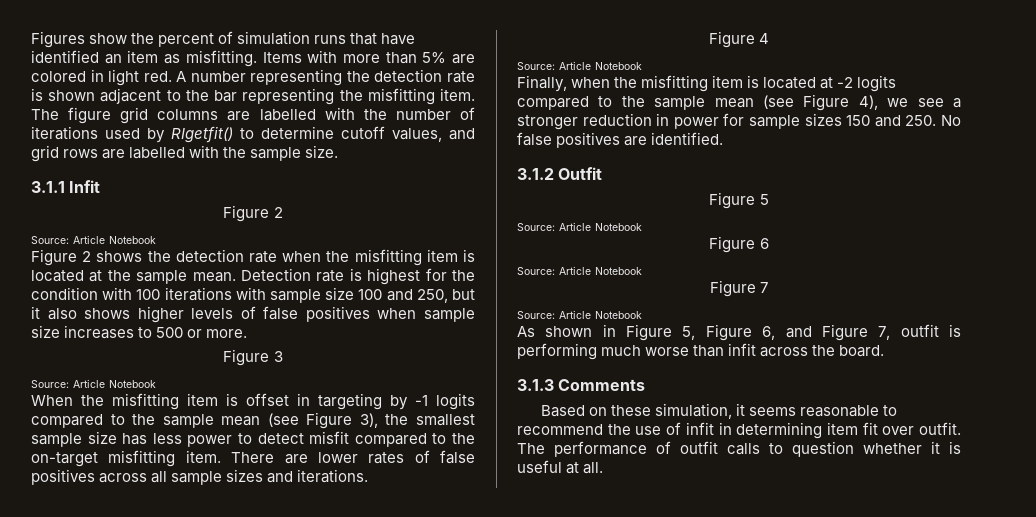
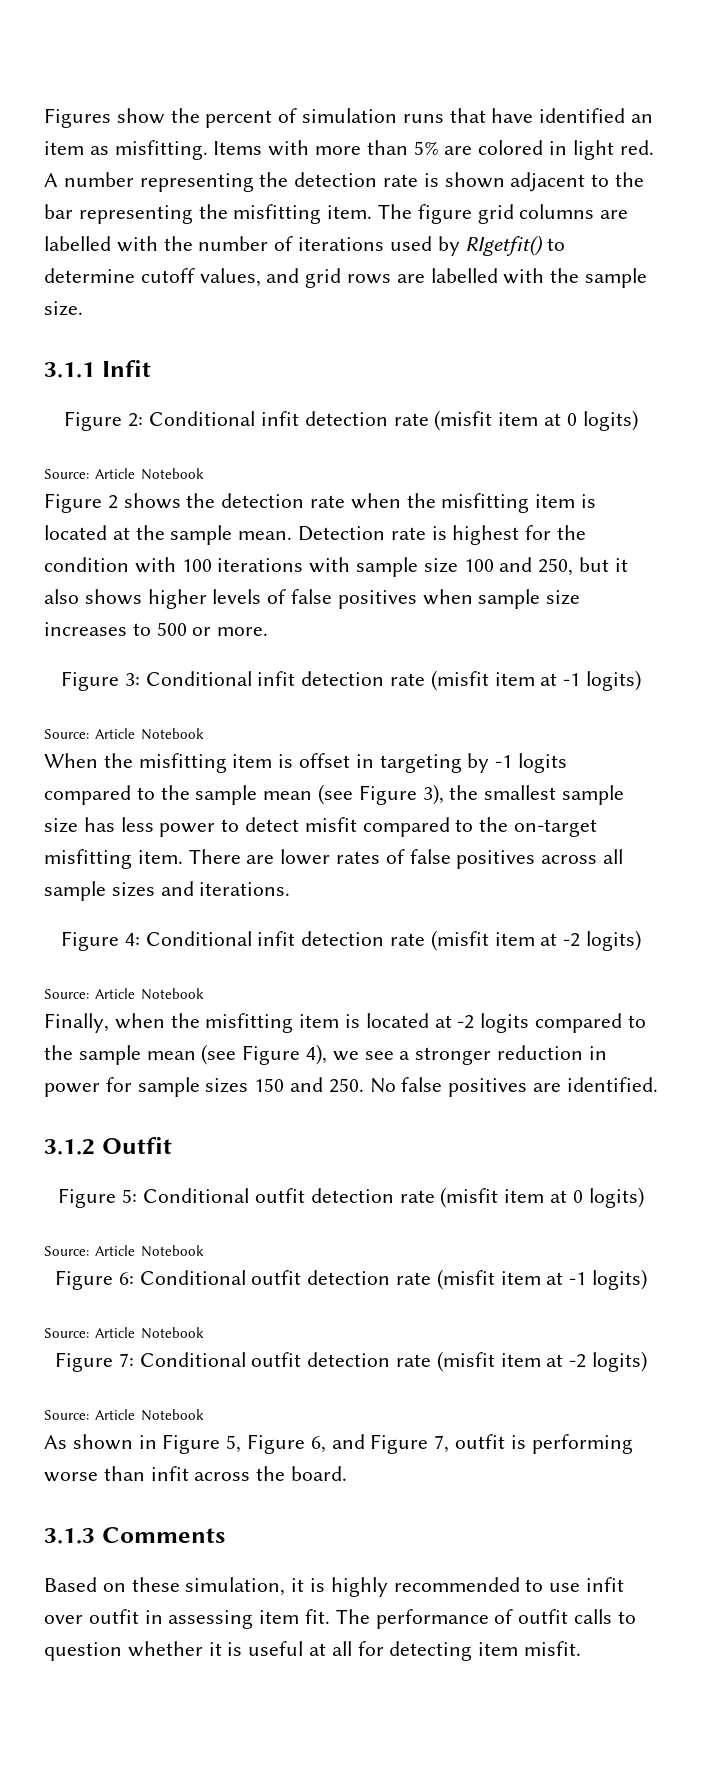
  3.1.1 Infit
- Figure 2
+ Figure 2: Conditional infit detection rate (misfit item at 0 logits)
- Figure 3
+ Figure 3: Conditional infit detection rate (misfit item at -1 logits)
- Figure 4
+ Figure 4: Conditional infit detection rate (misfit item at -2 logits)
- Figure 5
+ Figure 5: Conditional outfit detection rate (misfit item at 0 logits)
  Source: Article Notebook
- Figure 6
+ Figure 6: Conditional outfit detection rate (misfit item at -1 logits)
  Source: Article Notebook
- Figure 7
+ Figure 7: Conditional outfit detection rate (misfit item at -2 logits)
- As shown in Figure 5, Figure 6, and Figure 7, outfit is performing much worse than infit across the board.
+ As shown in Figure 5, Figure 6, and Figure 7, outfit is performing worse than infit across the board.
- Based on these simulation, it seems reasonable to recommend the use of infit in determining item fit over outfit.
+ Based on these simulation, it is highly recommended to use infit over outfit in assessing item fit.
- The performance of outfit calls to question whether it is useful at all.
+ The performance of outfit calls to question whether it is useful at all for detecting item misfit.

